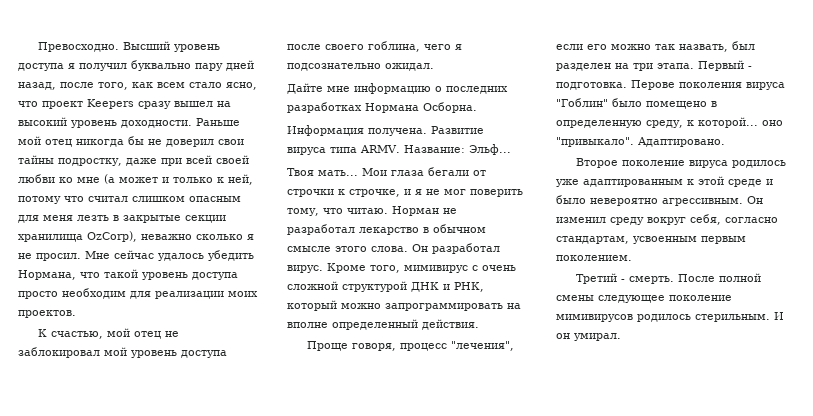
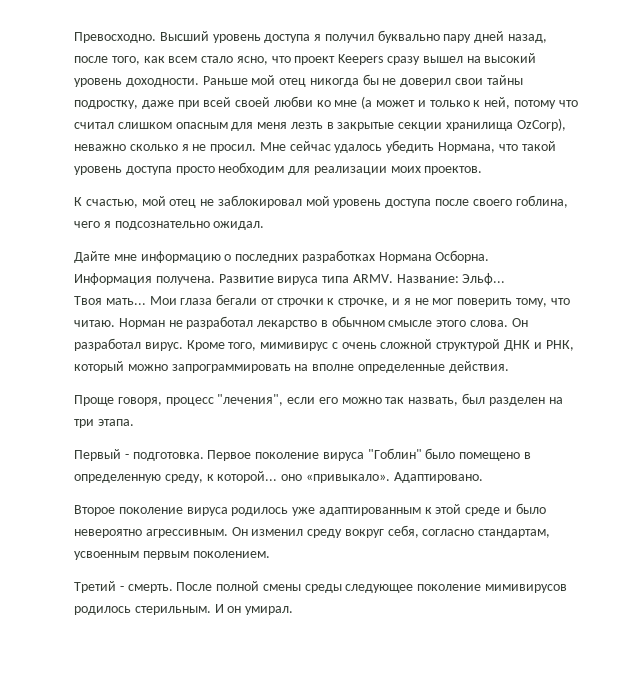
- Кроме того, мимивирус с очень сложной структурой ДНК и РНК, который можно запрограммировать на вполне определенный действия.
+ Кроме того, мимивирус с очень сложной структурой ДНК и РНК, который можно запрограммировать на вполне определенные действия.
- Проще говоря, процесс "лечения", если его можно так назвать, был разделен на три этапа. Первый - подготовка.
+ Проще говоря, процесс "лечения", если его можно так назвать, был разделен на три этапа.
+ Первый - подготовка.
- Перове поколения вируса "Гоблин" было помещено в определенную среду, к которой... оно "привыкало".
+ Первое поколение вируса "Гоблин" было помещено в определенную среду, к которой... оно «привыкало».
- После полной смены следующее поколение мимивирусов родилось стерильным.
+ После полной смены среды следующее поколение мимивирусов родилось стерильным.

